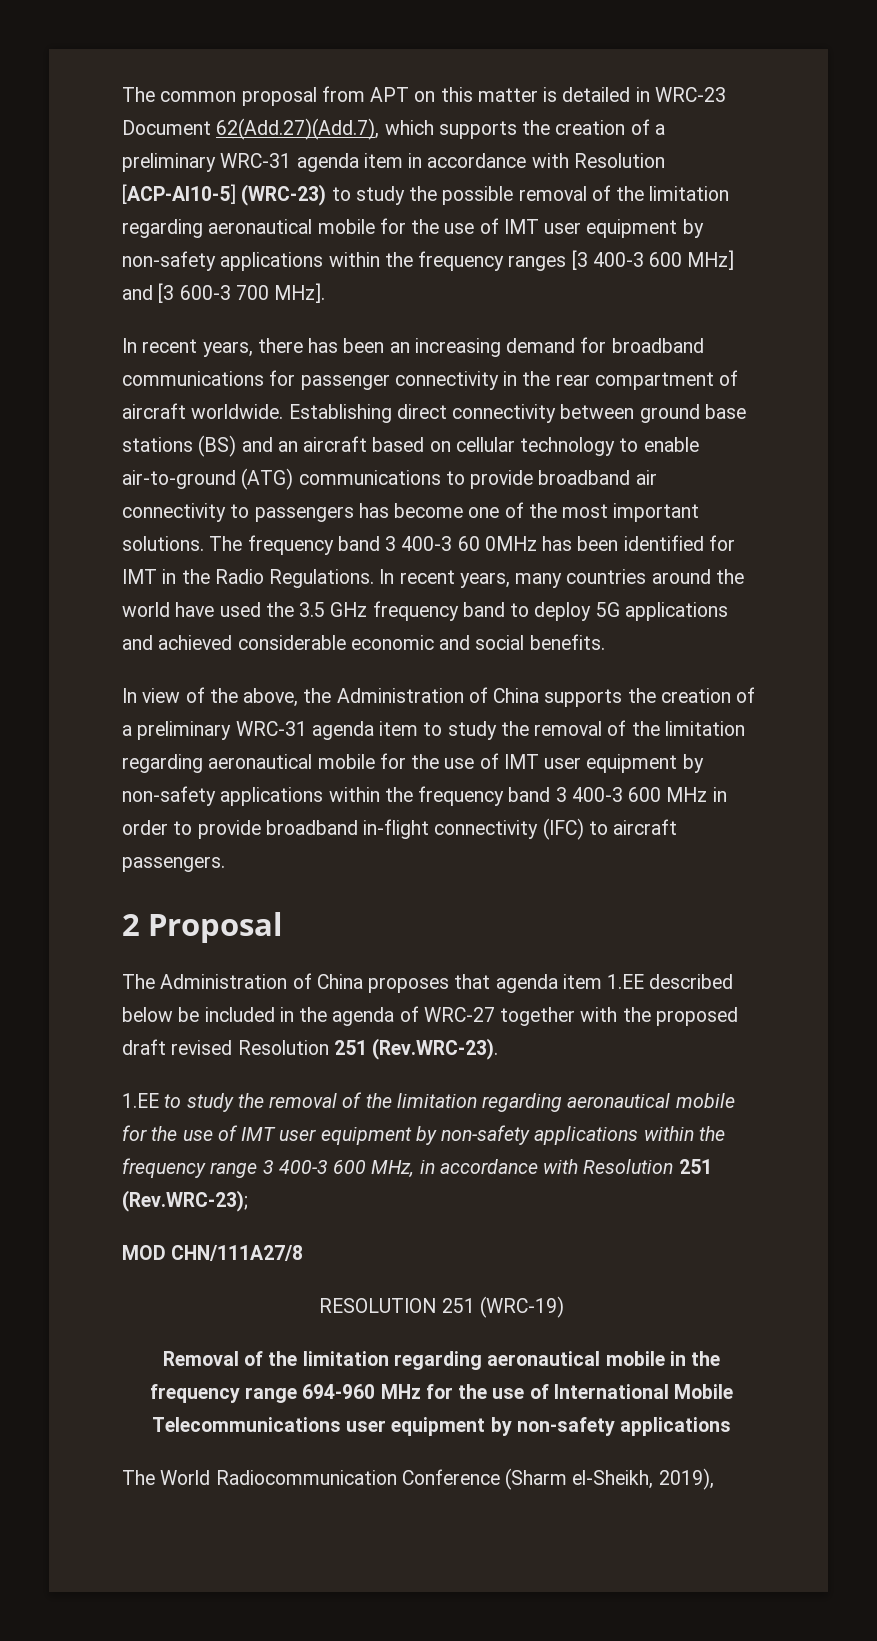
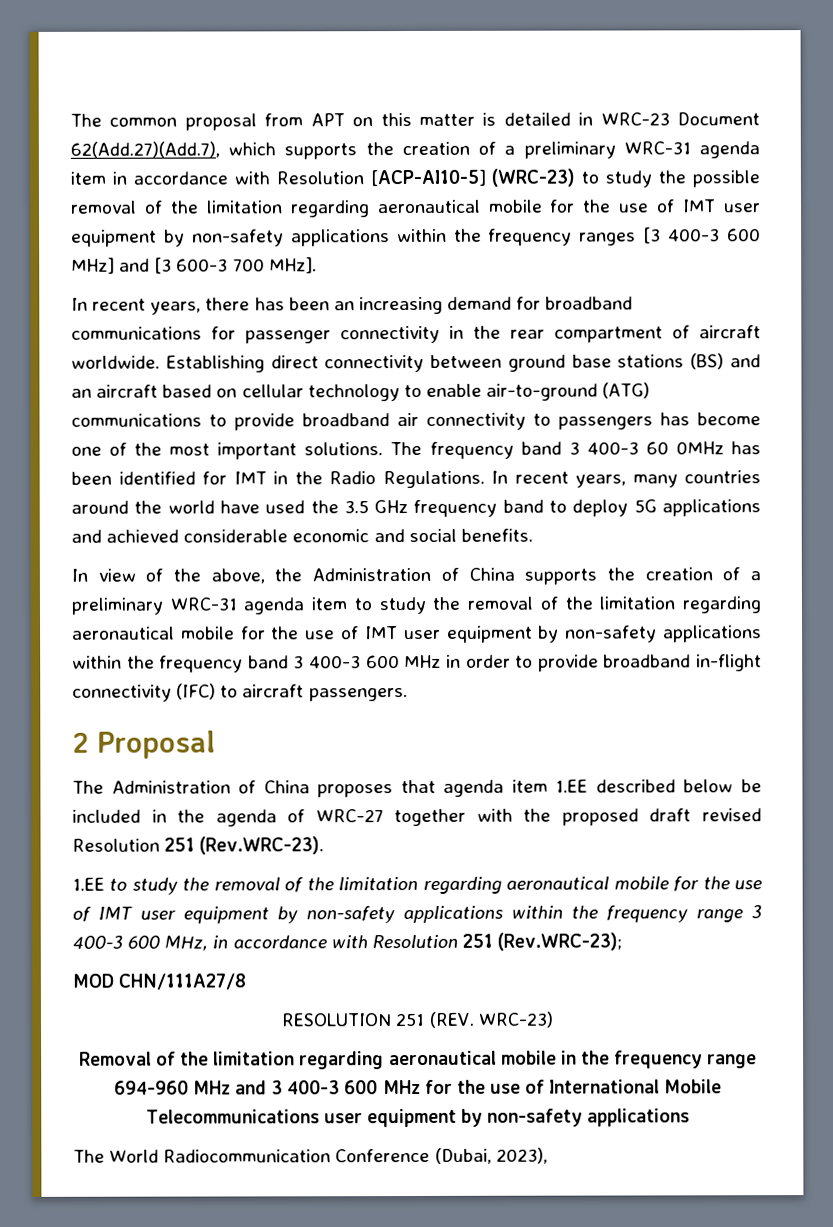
- RESOLUTION 251 (WRC-19)
+ RESOLUTION 251 (REV. WRC-23)
- Removal of the limitation regarding aeronautical mobile in the frequency range 694-960 MHz for the use of International Mobile Telecommunications user equipment by non-safety applications
+ Removal of the limitation regarding aeronautical mobile in the frequency range 694-960 MHz and 3 400-3 600 MHz for the use of International Mobile Telecommunications user equipment by non-safety applications
- The World Radiocommunication Conference (Sharm el-Sheikh, 2019),
+ The World Radiocommunication Conference (Dubai, 2023),

